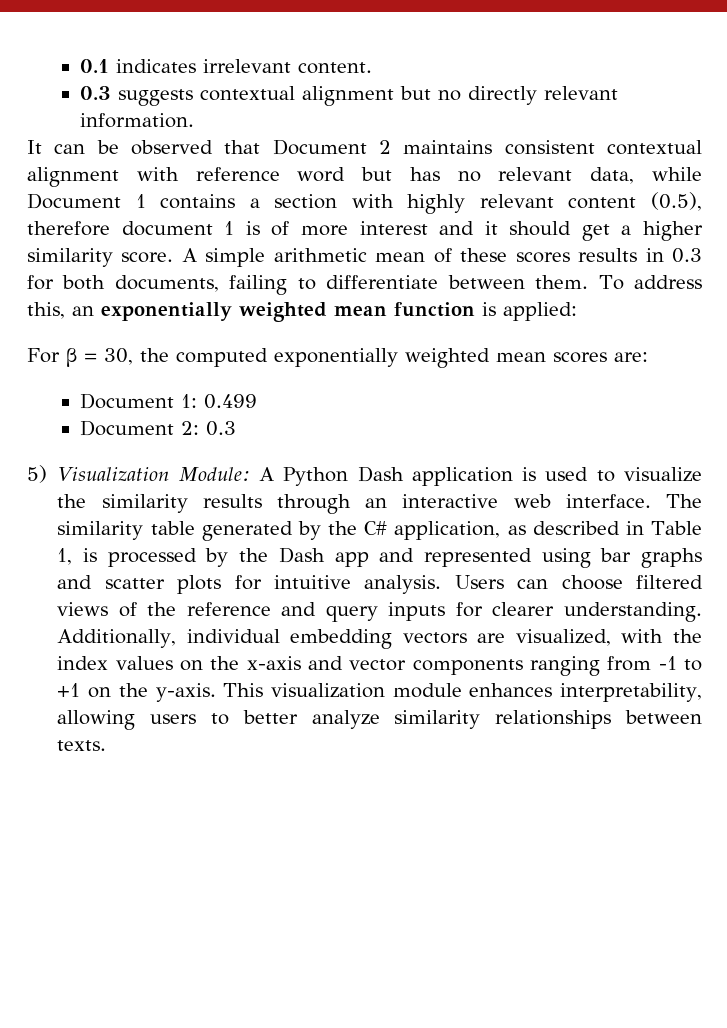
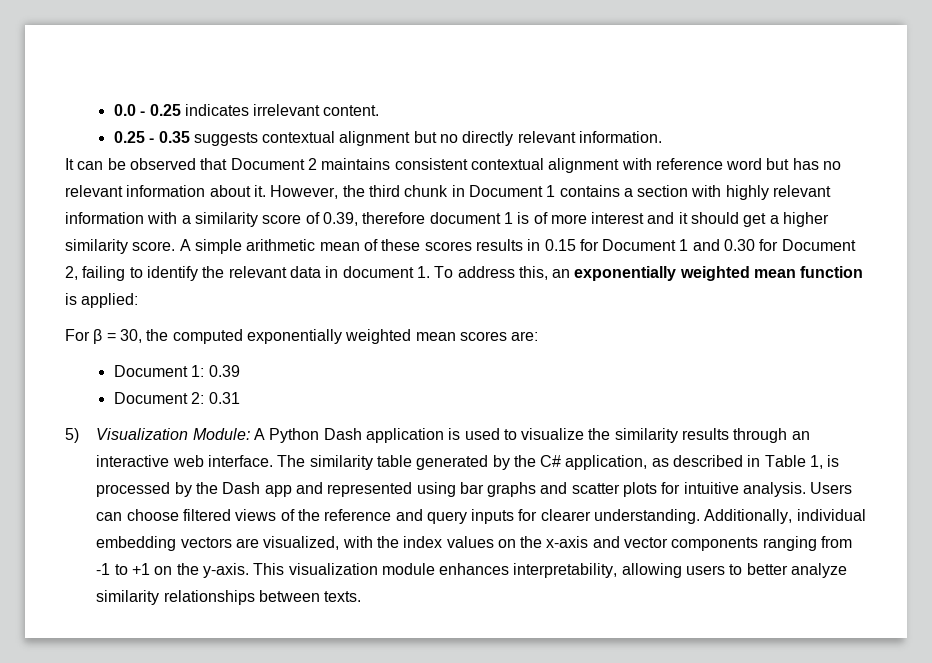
- 0.1 indicates irrelevant content.
+ 0.0 - 0.25 indicates irrelevant content.
- 0.3 suggests contextual alignment but no directly relevant information.
+ 0.25 - 0.35 suggests contextual alignment but no directly relevant information.
- It can be observed that Document 2 maintains consistent contextual alignment with reference word but has no relevant data, while Document 1 contains a section with highly relevant content (0.5), therefore document 1 is of more interest and it should get a higher similarity score.
+ It can be observed that Document 2 maintains consistent contextual alignment with reference word but has no relevant information about it. However, the third chunk in Document 1 contains a section with highly relevant information with a similarity score of 0.39, therefore document 1 is of more interest and it should get a higher similarity score.
- A simple arithmetic mean of these scores results in 0.3 for both documents, failing to differentiate between them. To address this, an exponentially weighted mean function is applied:
+ A simple arithmetic mean of these scores results in 0.15 for Document 1 and 0.30 for Document 2, failing to identify the relevant data in document 1. To address this, an exponentially weighted mean function is applied:
- Document 1: 0.499
+ Document 1: 0.39
- Document 2: 0.3
+ Document 2: 0.31

